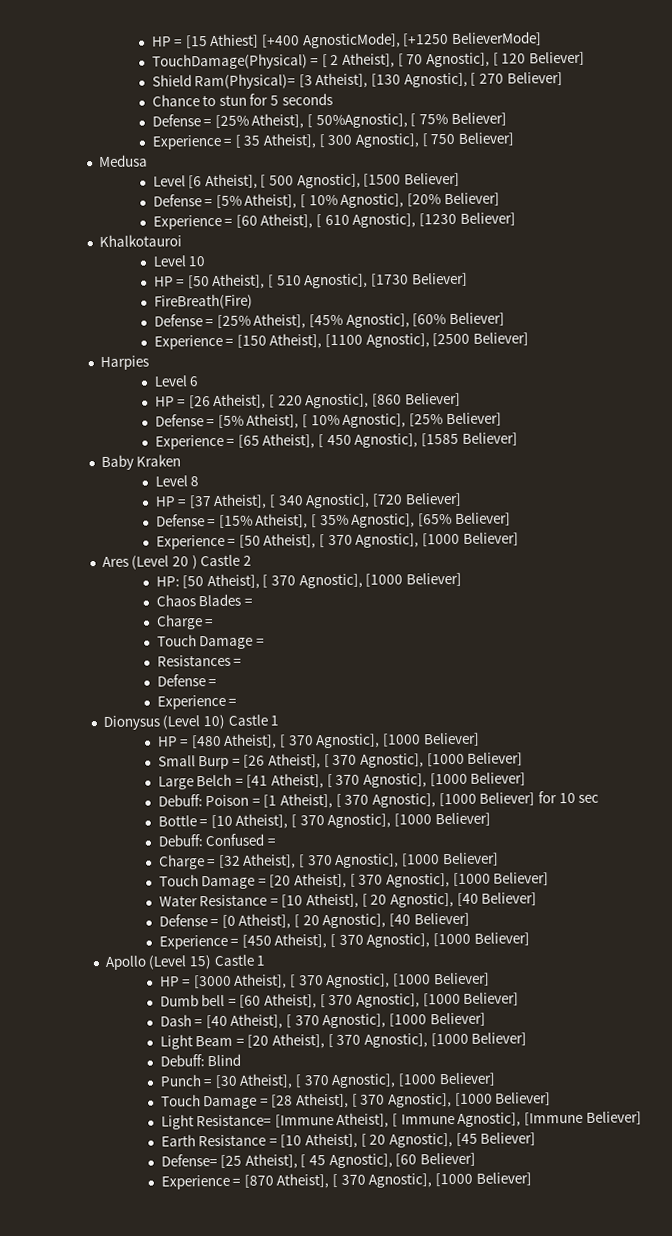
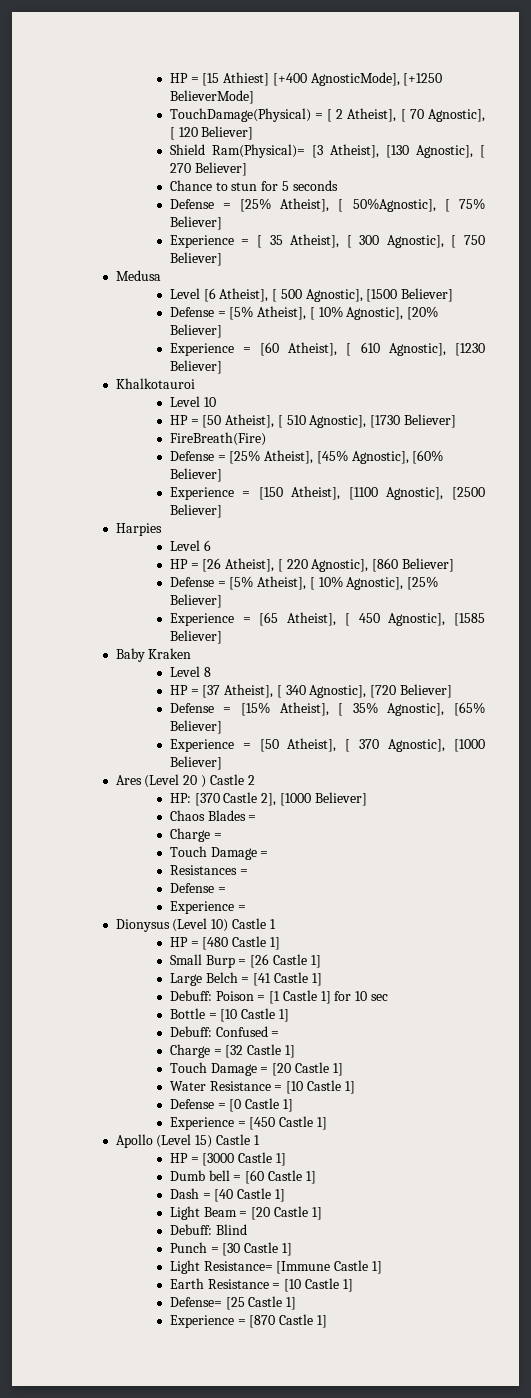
- HP: [50 Atheist], [ 370 Agnostic], [1000 Believer]
+ HP: [370 Castle 2], [1000 Believer]
- HP = [480 Atheist], [ 370 Agnostic], [1000 Believer]
- Small Burp = [26 Atheist], [ 370 Agnostic], [1000 Believer]
- Large Belch = [41 Atheist], [ 370 Agnostic], [1000 Believer]
- Debuff: Poison = [1 Atheist], [ 370 Agnostic], [1000 Believer] for 10 sec
+ HP = [480 Castle 1]
+ Small Burp = [26 Castle 1]
+ Large Belch = [41 Castle 1]
+ Debuff: Poison = [1 Castle 1] for 10 sec
- Bottle = [10 Atheist], [ 370 Agnostic], [1000 Believer]
+ Bottle = [10 Castle 1]
- Charge = [32 Atheist], [ 370 Agnostic], [1000 Believer]
- Touch Damage = [20 Atheist], [ 370 Agnostic], [1000 Believer]
- Water Resistance = [10 Atheist], [ 20 Agnostic], [40 Believer]
- Defense = [0 Atheist], [ 20 Agnostic], [40 Believer]
- Experience = [450 Atheist], [ 370 Agnostic], [1000 Believer]
+ Charge = [32 Castle 1]
+ Touch Damage = [20 Castle 1]
+ Water Resistance = [10 Castle 1]
+ Defense = [0 Castle 1]
+ Experience = [450 Castle 1]
- HP = [3000 Atheist], [ 370 Agnostic], [1000 Believer]
- Dumb bell = [60 Atheist], [ 370 Agnostic], [1000 Believer]
- Dash = [40 Atheist], [ 370 Agnostic], [1000 Believer]
- Light Beam = [20 Atheist], [ 370 Agnostic], [1000 Believer]
+ HP = [3000 Castle 1]
+ Dumb bell = [60 Castle 1]
+ Dash = [40 Castle 1]
+ Light Beam = [20 Castle 1]
- Punch = [30 Atheist], [ 370 Agnostic], [1000 Believer]
- Touch Damage = [28 Atheist], [ 370 Agnostic], [1000 Believer]
- Light Resistance= [Immune Atheist], [ Immune Agnostic], [Immune Believer]
- Earth Resistance = [10 Atheist], [ 20 Agnostic], [45 Believer]
- Defense= [25 Atheist], [ 45 Agnostic], [60 Believer]
- Experience = [870 Atheist], [ 370 Agnostic], [1000 Believer]
+ Punch = [30 Castle 1]
+ Light Resistance= [Immune Castle 1]
+ Earth Resistance = [10 Castle 1]
+ Defense= [25 Castle 1]
+ Experience = [870 Castle 1]

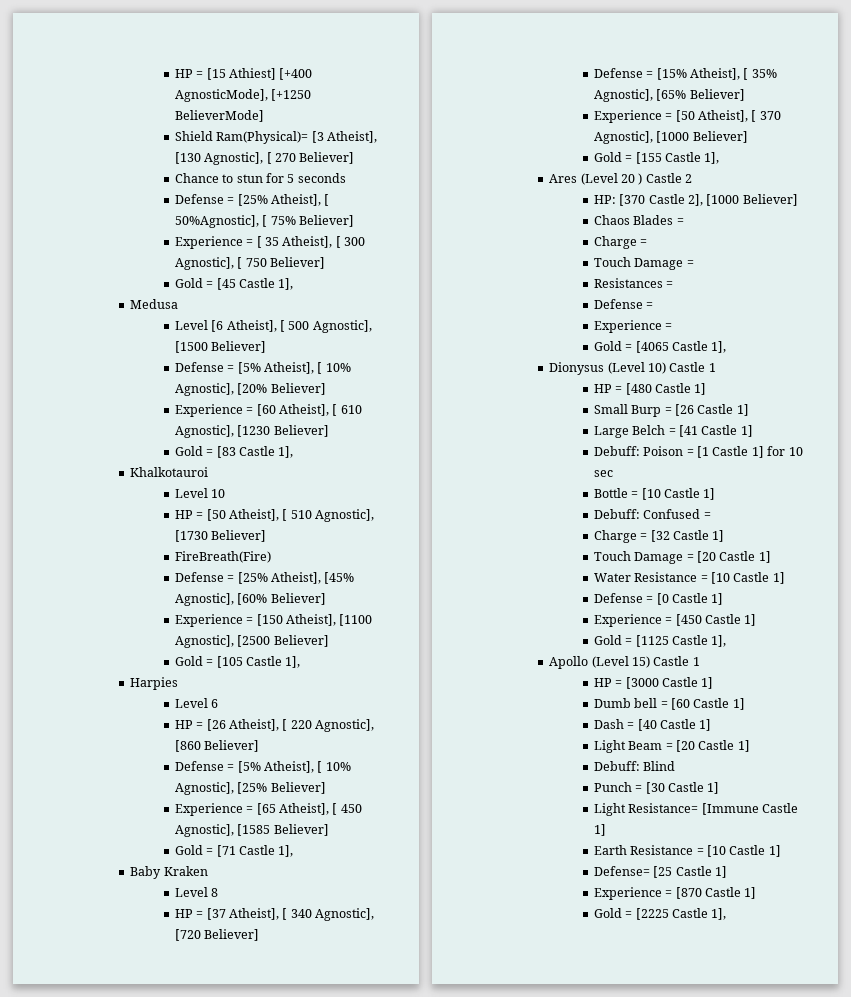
- TouchDamage(Physical) = [ 2 Atheist], [ 70 Agnostic], [ 120 Believer]
+ Gold = [45 Castle 1],
+ Gold = [83 Castle 1],
+ Gold = [105 Castle 1],
+ Gold = [71 Castle 1],
+ Gold = [155 Castle 1],
+ Gold = [4065 Castle 1],
+ Gold = [1125 Castle 1],
+ Gold = [2225 Castle 1],

